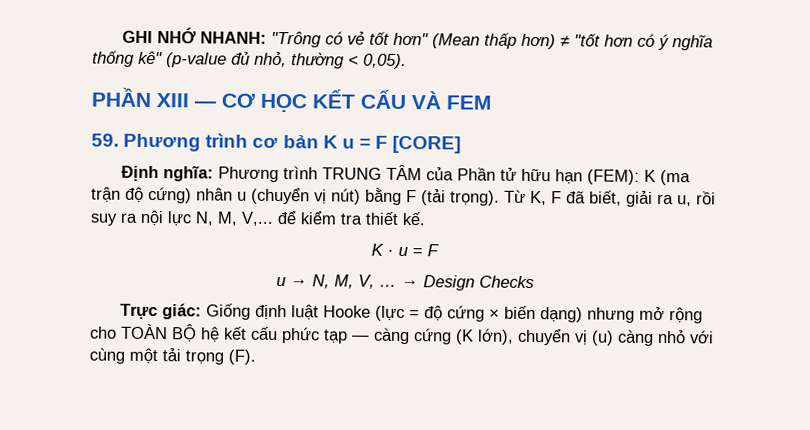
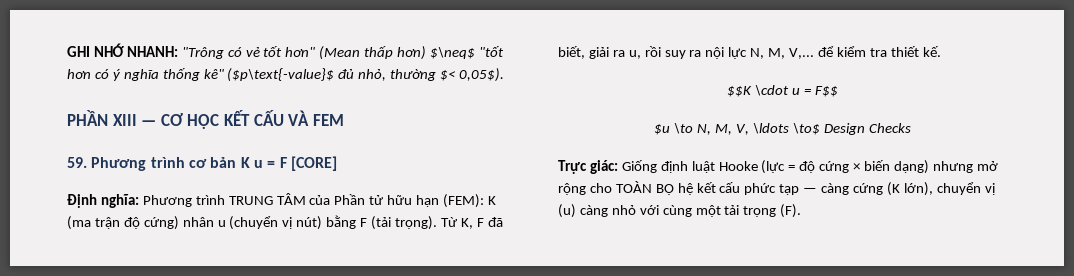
- GHI NHỚ NHANH: "Trông có vẻ tốt hơn" (Mean thấp hơn) ≠ "tốt hơn có ý nghĩa thống kê" (p-value đủ nhỏ, thường < 0,05).
+ GHI NHỚ NHANH: "Trông có vẻ tốt hơn" (Mean thấp hơn) $\neq$ "tốt hơn có ý nghĩa thống kê" ($p\text{-value}$ đủ nhỏ, thường $< 0,05$).
- K · u = F
- u → N, M, V, … → Design Checks
+ $$K \cdot u = F$$
+ $u \to N, M, V, \ldots \to$ Design Checks

